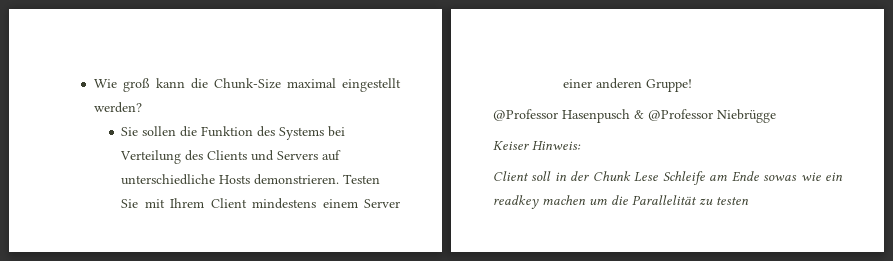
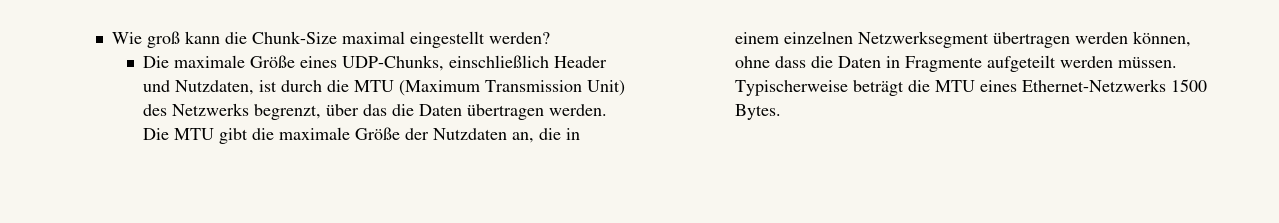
- Sie sollen die Funktion des Systems bei Verteilung des Clients und Servers auf unterschiedliche Hosts demonstrieren. Testen Sie mit Ihrem Client mindestens einem Server einer anderen Gruppe!
- @Professor Hasenpusch & @Professor Niebrügge
- Keiser Hinweis:
- Client soll in der Chunk Lese Schleife am Ende sowas wie ein readkey machen um die Parallelität zu testen
+ Die maximale Größe eines UDP-Chunks, einschließlich Header und Nutzdaten, ist durch die MTU (Maximum Transmission Unit) des Netzwerks begrenzt, über das die Daten übertragen werden. Die MTU gibt die maximale Größe der Nutzdaten an, die in einem einzelnen Netzwerksegment übertragen werden können, ohne dass die Daten in Fragmente aufgeteilt werden müssen. Typischerweise beträgt die MTU eines Ethernet-Netzwerks 1500 Bytes.

